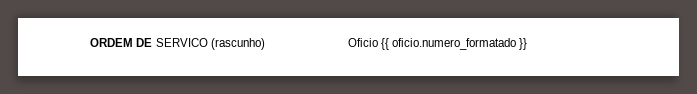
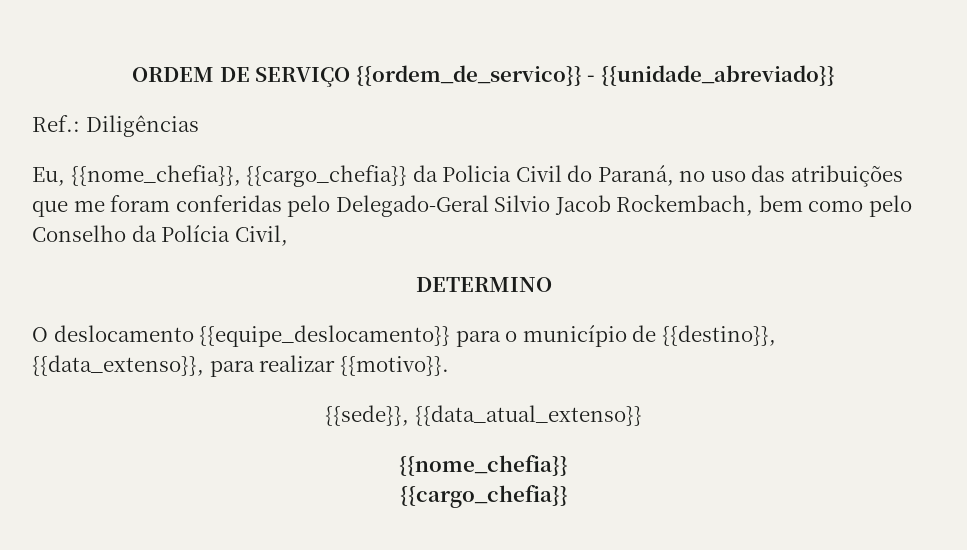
- ORDEM DE SERVICO (rascunho)
- Oficio {{ oficio.numero_formatado }}
+ ORDEM DE SERVIÇO {{ordem_de_servico}} - {{unidade_abreviado}}
+ Ref.: Diligências
+ Eu, {{nome_chefia}}, {{cargo_chefia}} da Policia Civil do Paraná, no uso das atribuições que me foram conferidas pelo Delegado-Geral Silvio Jacob Rockembach, bem como pelo Conselho da Polícia Civil,
+ DETERMINO
+ O deslocamento {{equipe_deslocamento}} para o município de {{destino}}, {{data_extenso}}, para realizar {{motivo}}.
+ {{sede}}, {{data_atual_extenso}}
+ {{nome_chefia}}
+ {{cargo_chefia}}

